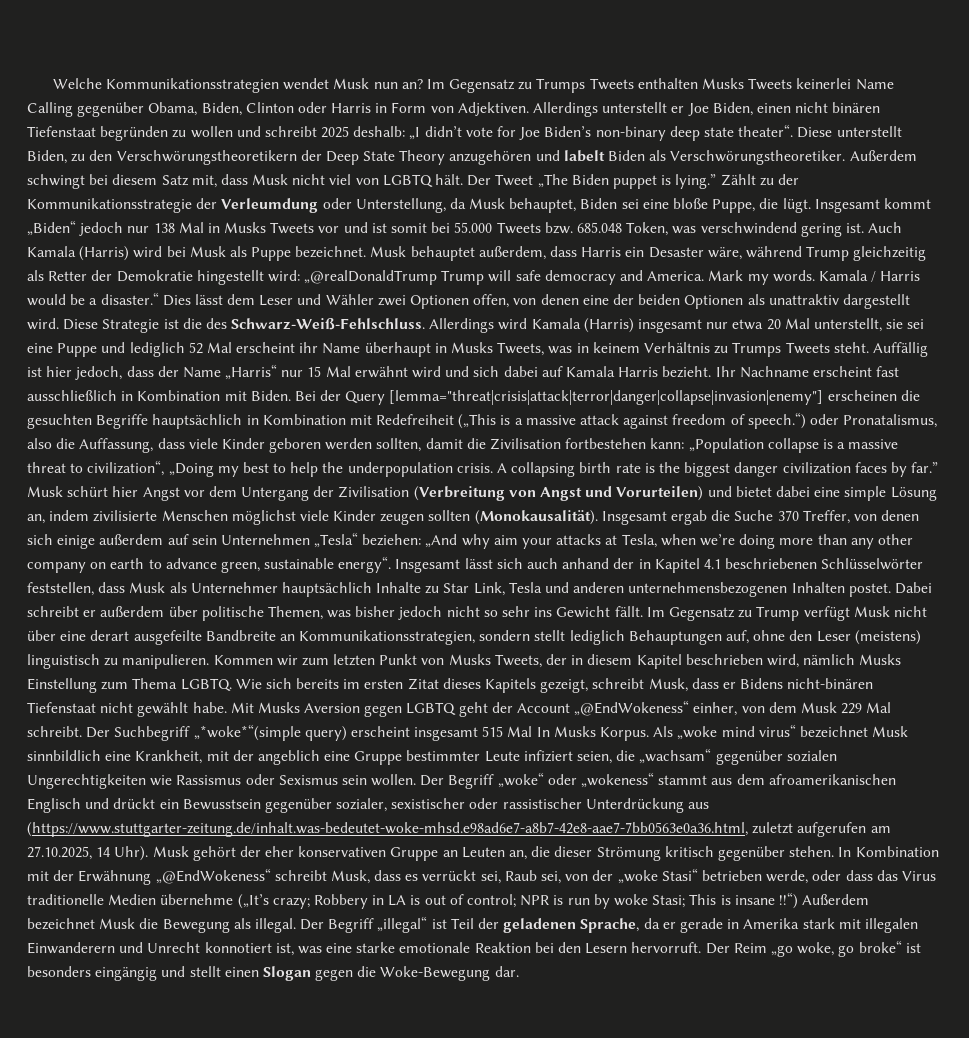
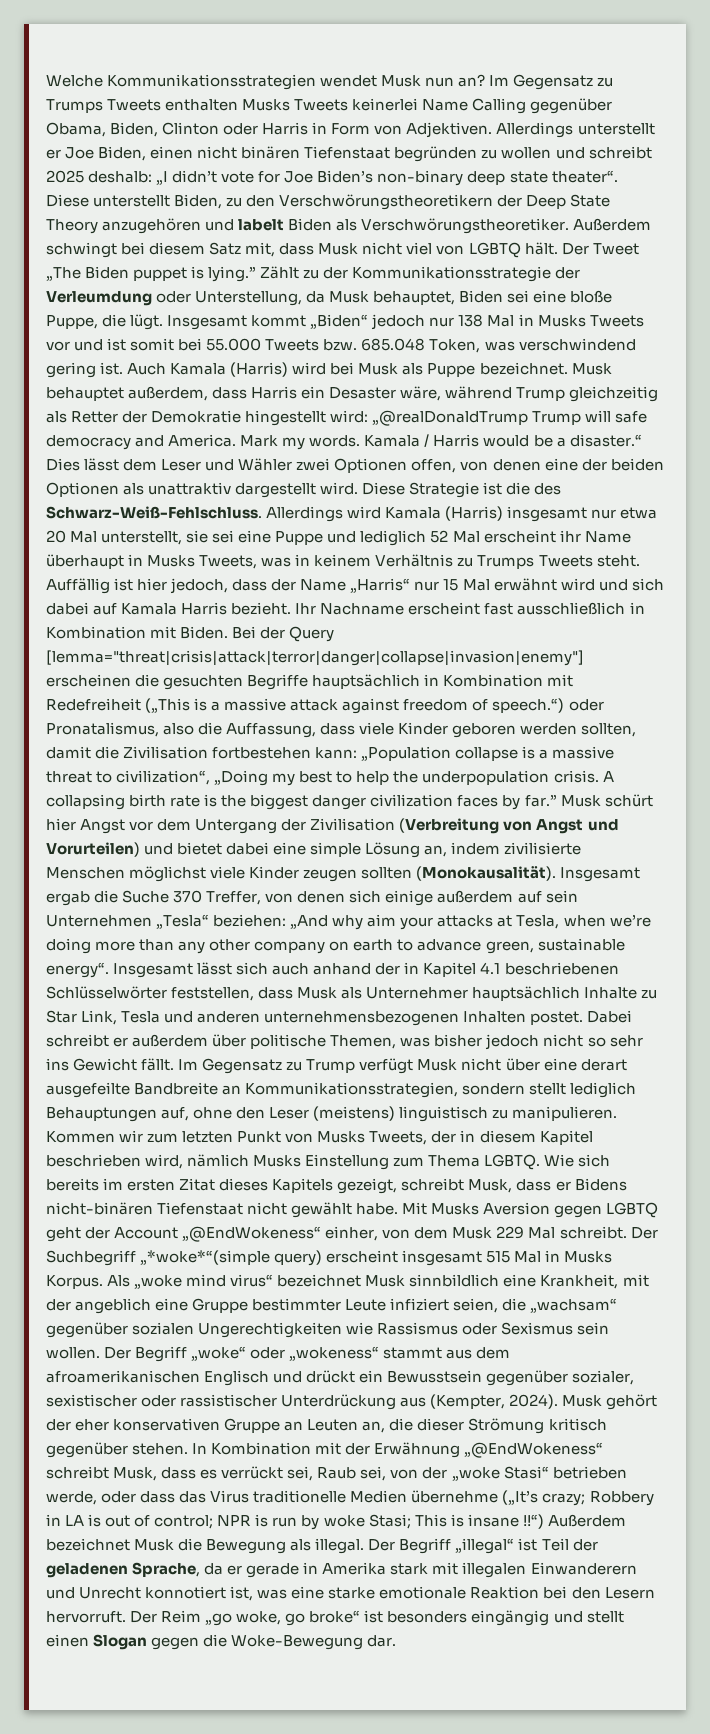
- Der Suchbegriff „*woke*“(simple query) erscheint insgesamt 515 Mal In Musks Korpus.
+ Der Suchbegriff „*woke*“(simple query) erscheint insgesamt 515 Mal in Musks Korpus.
- Der Begriff „woke“ oder „wokeness“ stammt aus dem afroamerikanischen Englisch und drückt ein Bewusstsein gegenüber sozialer, sexistischer oder rassistischer Unterdrückung aus (https://www.stuttgarter-zeitung.de/inhalt.was-bedeutet-woke-mhsd.e98ad6e7-a8b7-42e8-aae7-7bb0563e0a36.html, zuletzt aufgerufen am 27.10.2025, 14 Uhr).
+ Der Begriff „woke“ oder „wokeness“ stammt aus dem afroamerikanischen Englisch und drückt ein Bewusstsein gegenüber sozialer, sexistischer oder rassistischer Unterdrückung aus (Kempter, 2024).

